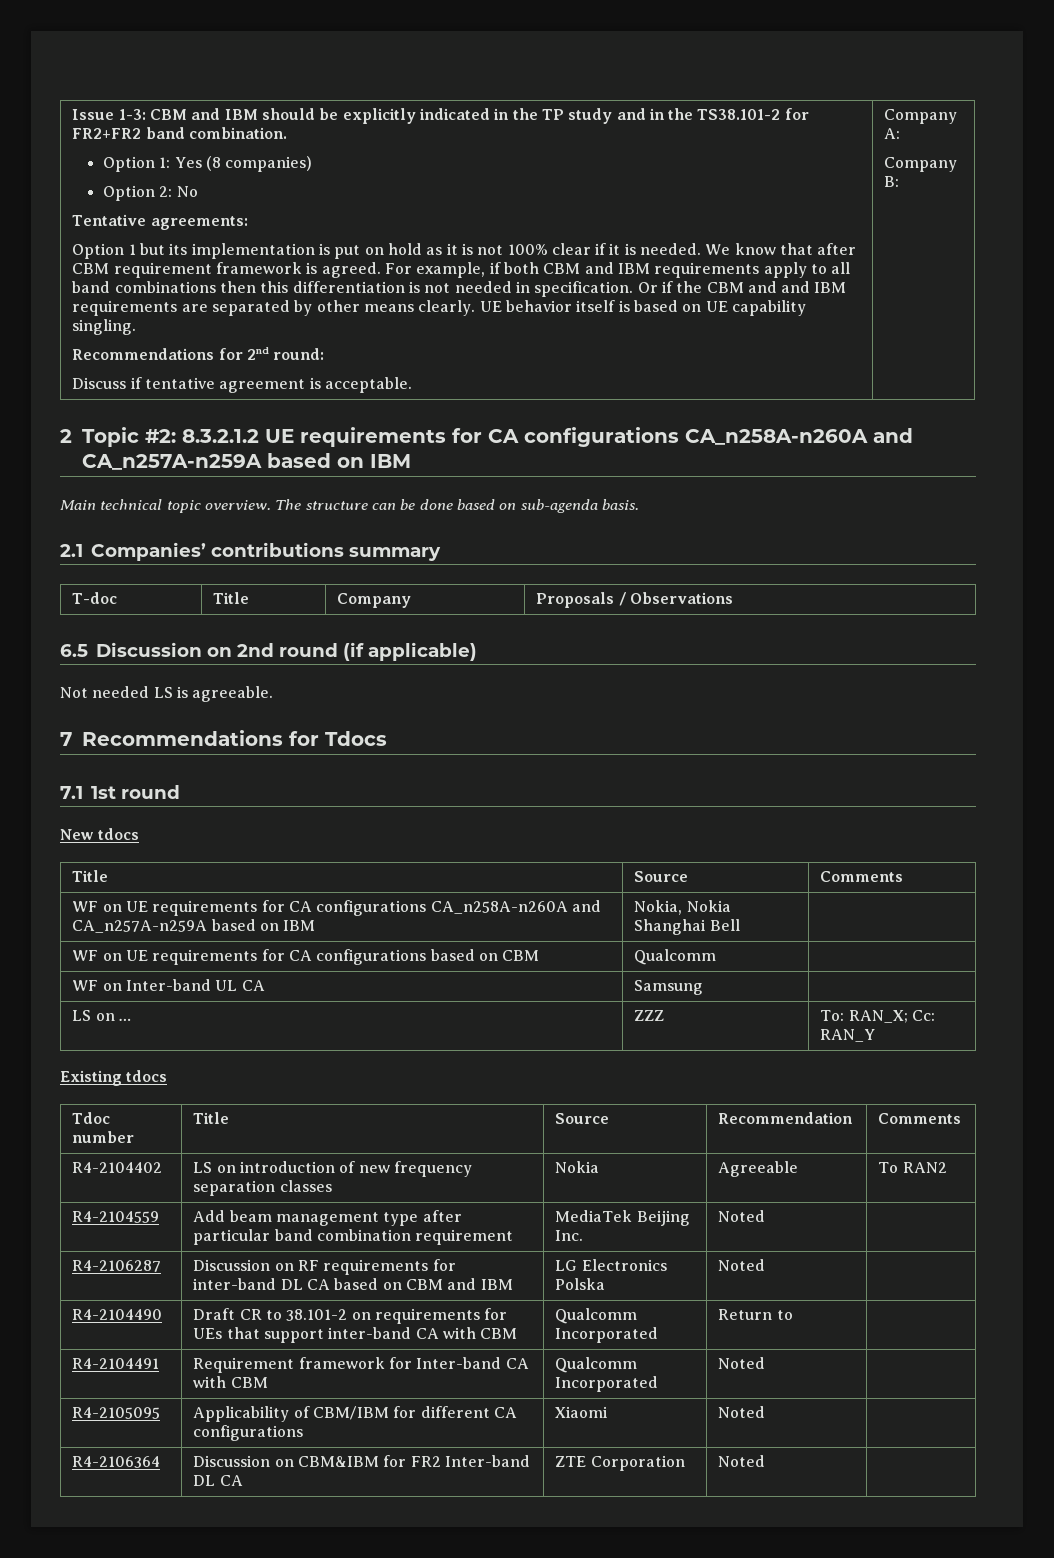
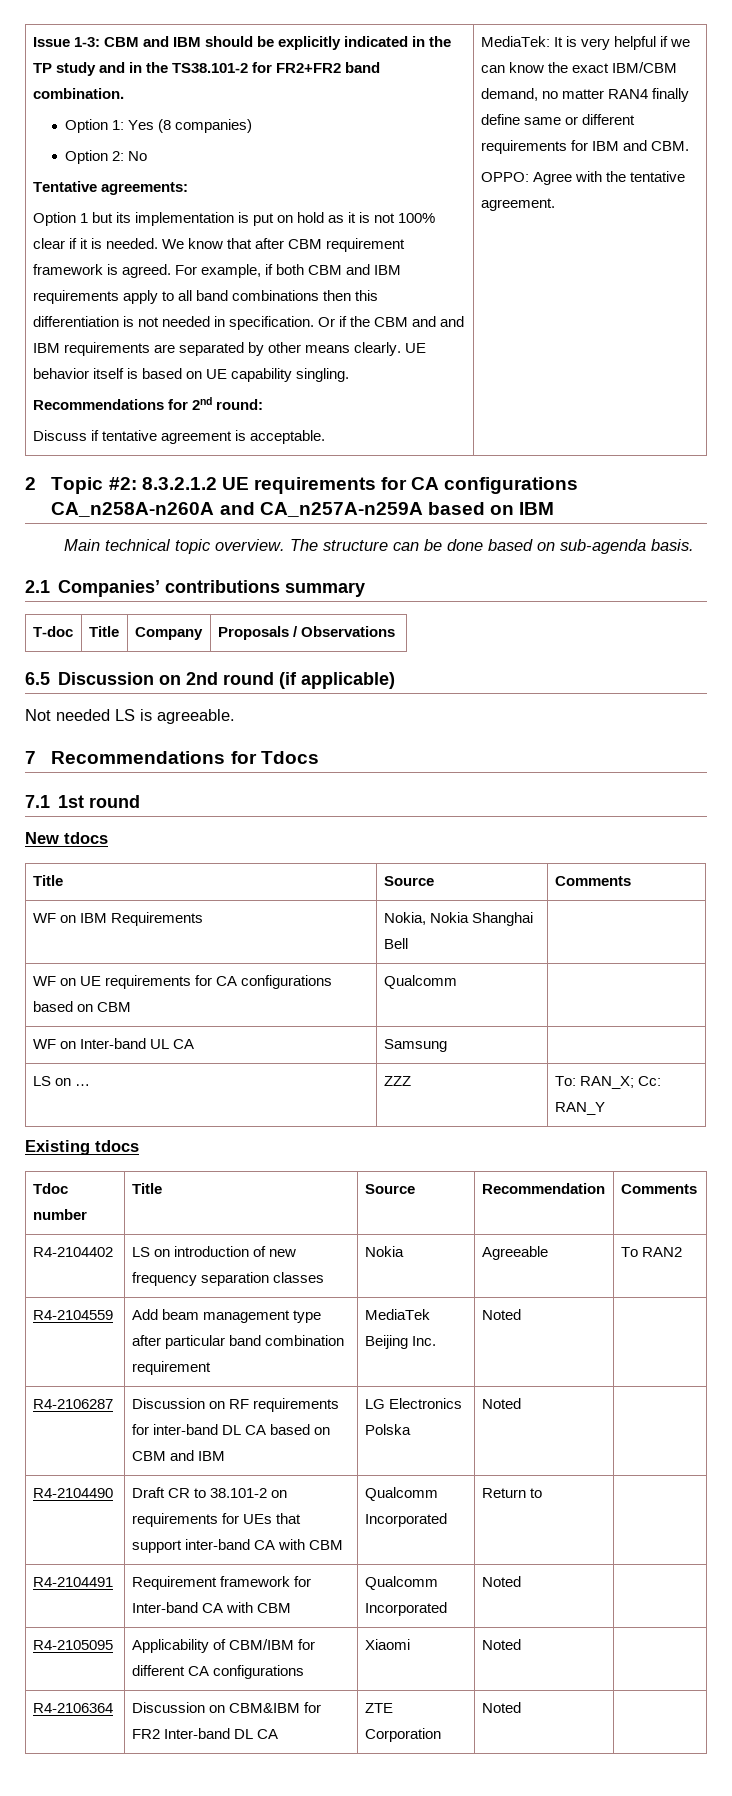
- Company A:
- Company B:
+ MediaTek: It is very helpful if we can know the exact IBM/CBM demand, no matter RAN4 finally define same or different requirements for IBM and CBM.
+ OPPO: Agree with the tentative agreement.
- WF on UE requirements for CA configurations CA_n258A-n260A and CA_n257A-n259A based on IBM | Nokia, Nokia Shanghai Bell |
+ WF on IBM Requirements | Nokia, Nokia Shanghai Bell |

